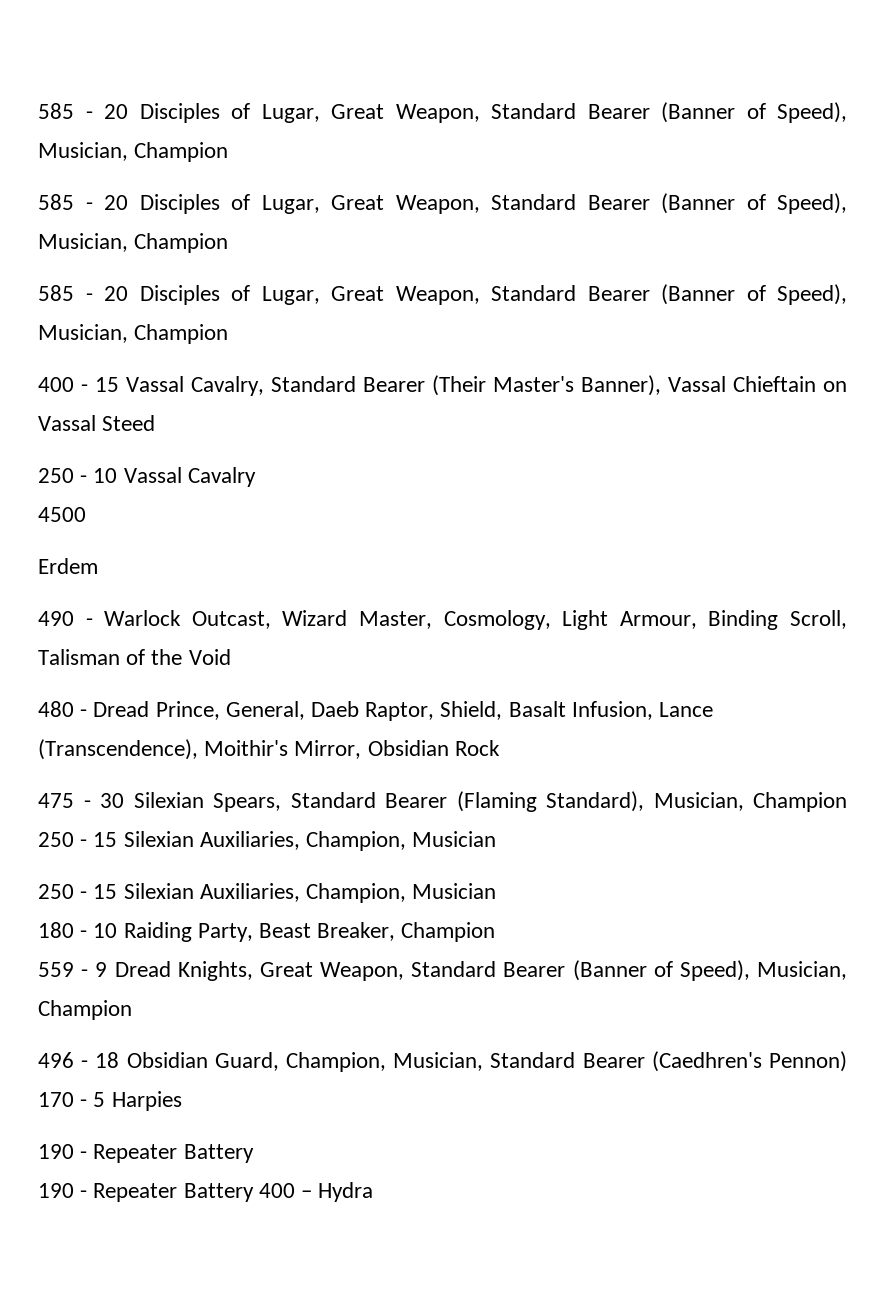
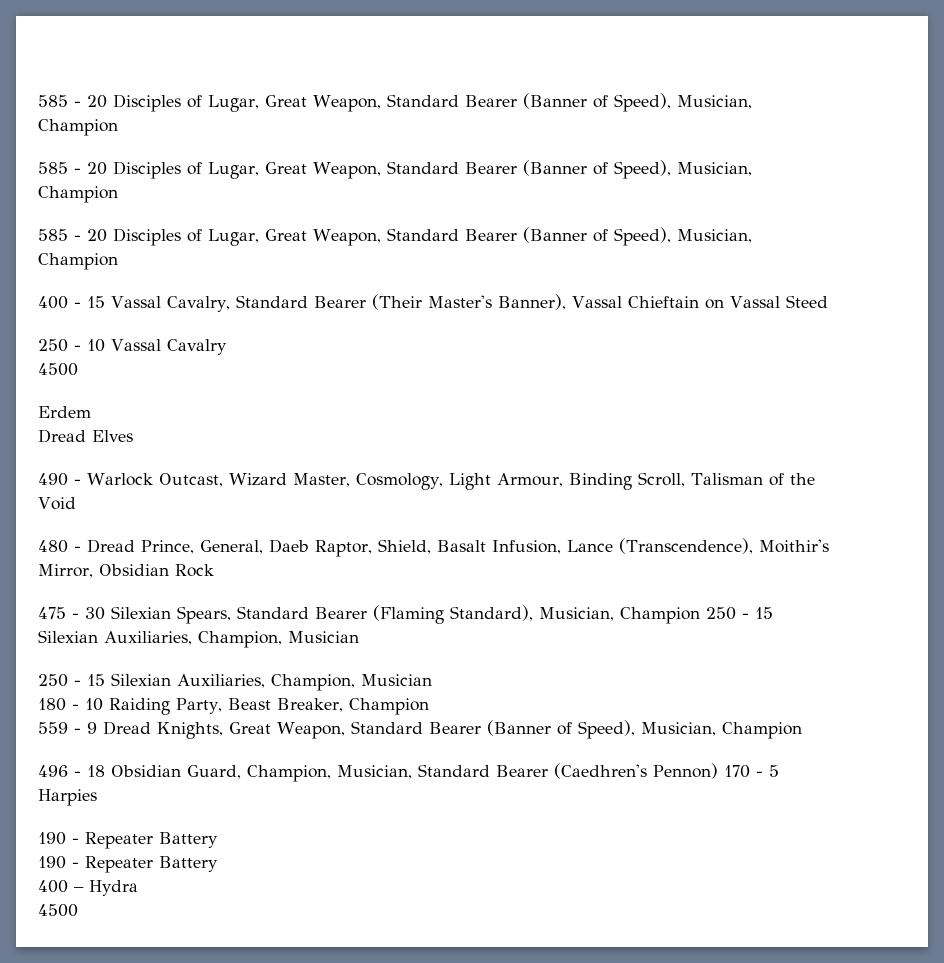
+ Dread Elves
  496 - 18 Obsidian Guard, Champion, Musician, Standard Bearer (Caedhren's Pennon) 170 - 5 Harpies
  190 - Repeater Battery
- 190 - Repeater Battery 400 – Hydra
+ 190 - Repeater Battery
+ 400 – Hydra
+ 4500

